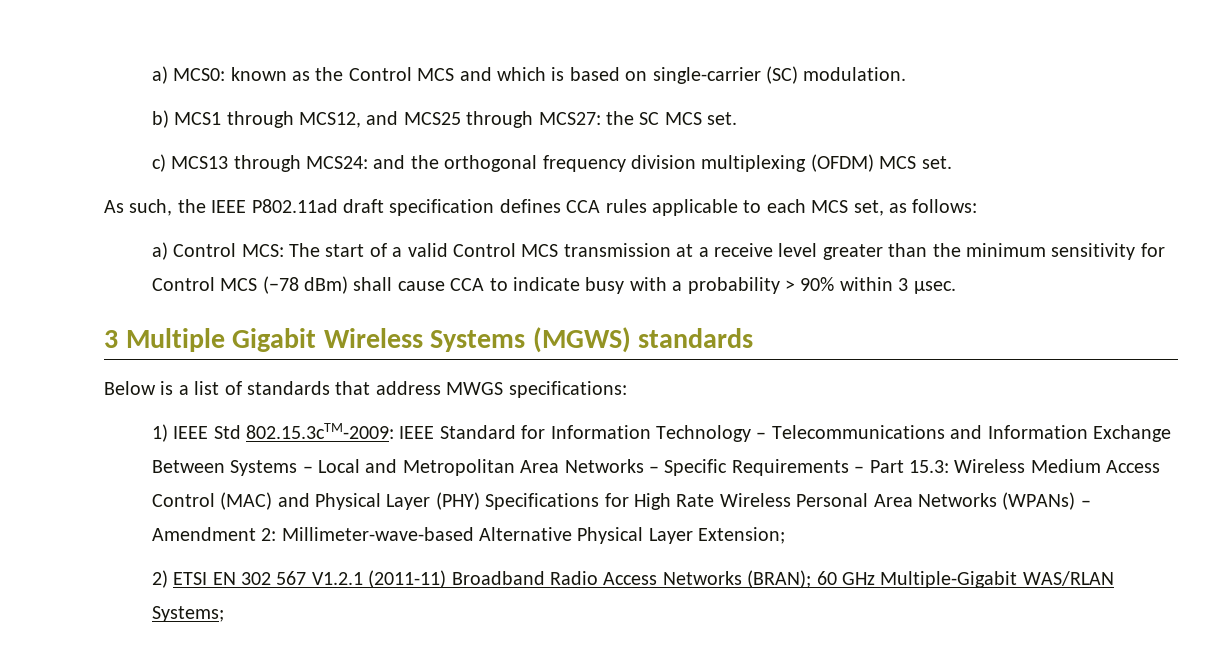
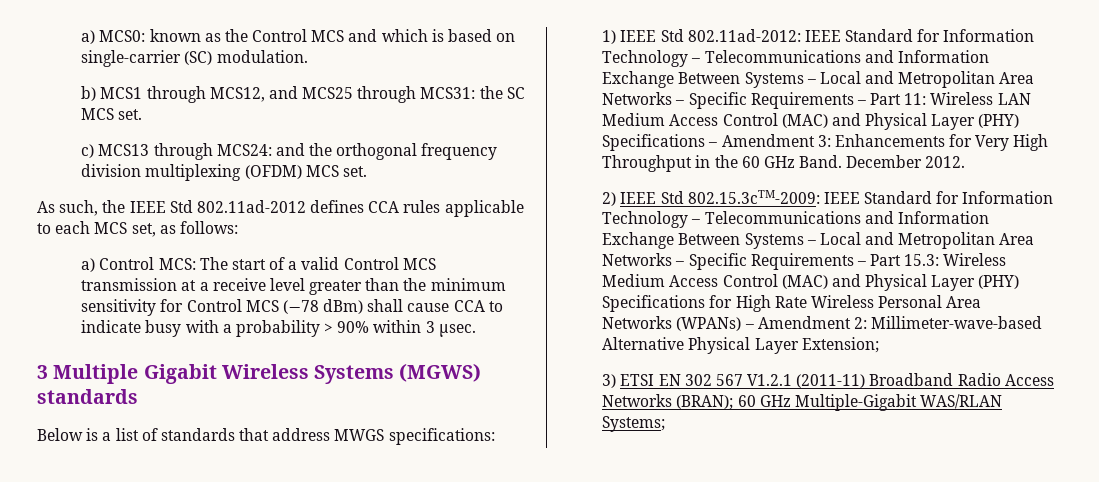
- b) MCS1 through MCS12, and MCS25 through MCS27: the SC MCS set.
+ b) MCS1 through MCS12, and MCS25 through MCS31: the SC MCS set.
- As such, the IEEE P802.11ad draft specification defines CCA rules applicable to each MCS set, as follows:
+ As such, the IEEE Std 802.11ad-2012 defines CCA rules applicable to each MCS set, as follows:
- 1) IEEE Std 802.15.3cTM-2009: IEEE Standard for Information Technology – Telecommunications and Information Exchange Between Systems – Local and Metropolitan Area Networks – Specific Requirements – Part 15.3: Wireless Medium Access Control (MAC) and Physical Layer (PHY) Specifications for High Rate Wireless Personal Area Networks (WPANs) – Amendment 2: Millimeter-wave-based Alternative Physical Layer Extension;
+ 1) IEEE Std 802.11ad-2012: IEEE Standard for Information Technology – Telecommunications and Information Exchange Between Systems – Local and Metropolitan Area Networks – Specific Requirements – Part 11: Wireless LAN Medium Access Control (MAC) and Physical Layer (PHY) Specifications – Amendment 3: Enhancements for Very High Throughput in the 60 GHz Band. December 2012.
+ 2) IEEE Std 802.15.3cTM-2009: IEEE Standard for Information Technology – Telecommunications and Information Exchange Between Systems – Local and Metropolitan Area Networks – Specific Requirements – Part 15.3: Wireless Medium Access Control (MAC) and Physical Layer (PHY) Specifications for High Rate Wireless Personal Area Networks (WPANs) – Amendment 2: Millimeter-wave-based Alternative Physical Layer Extension;
- 2) ETSI EN 302 567 V1.2.1 (2011-11) Broadband Radio Access Networks (BRAN); 60 GHz Multiple-Gigabit WAS/RLAN Systems;
+ 3) ETSI EN 302 567 V1.2.1 (2011-11) Broadband Radio Access Networks (BRAN); 60 GHz Multiple-Gigabit WAS/RLAN Systems;

